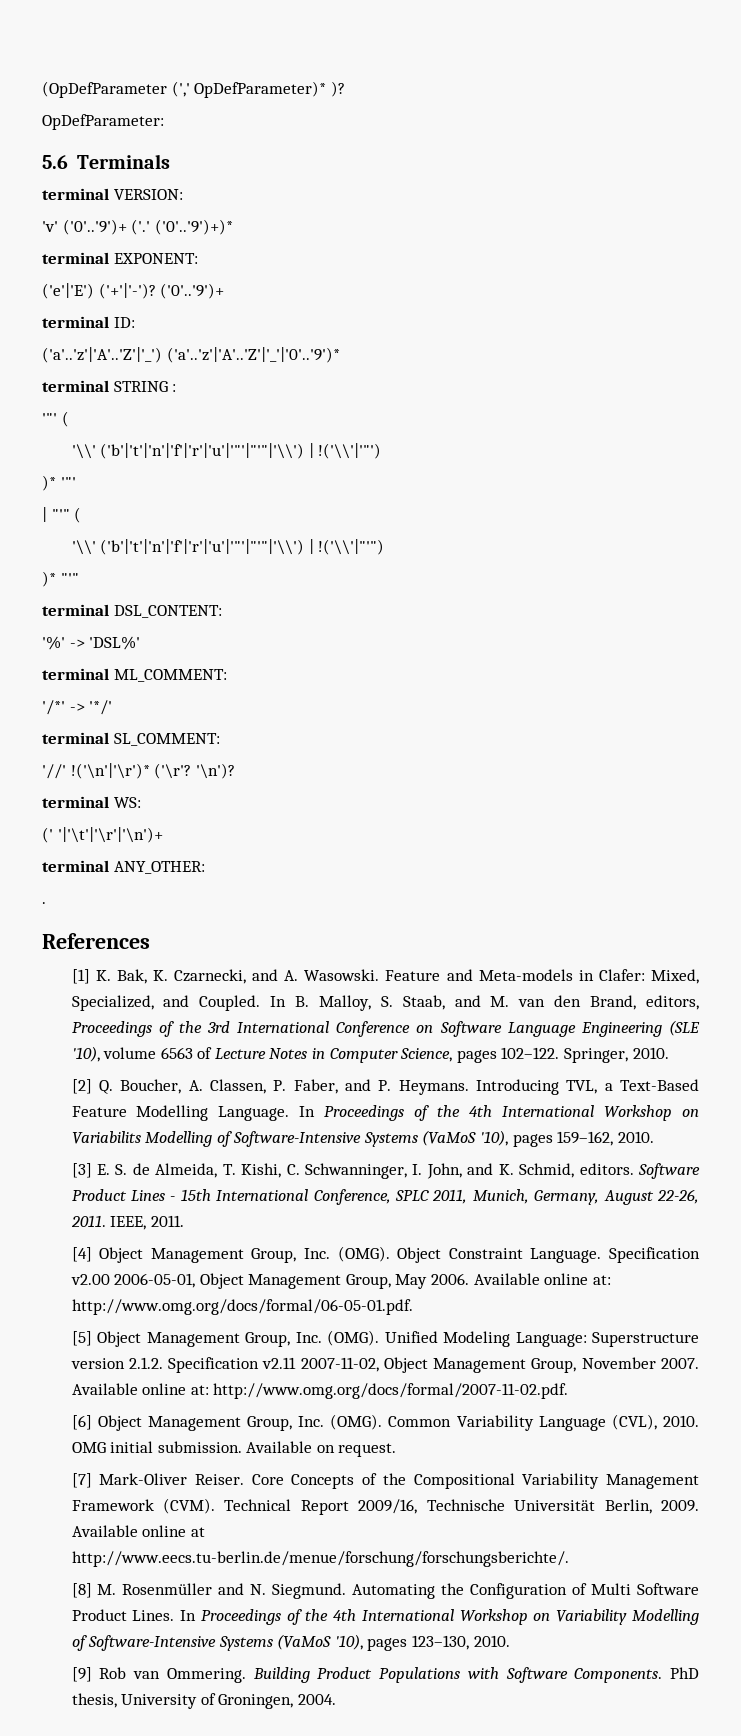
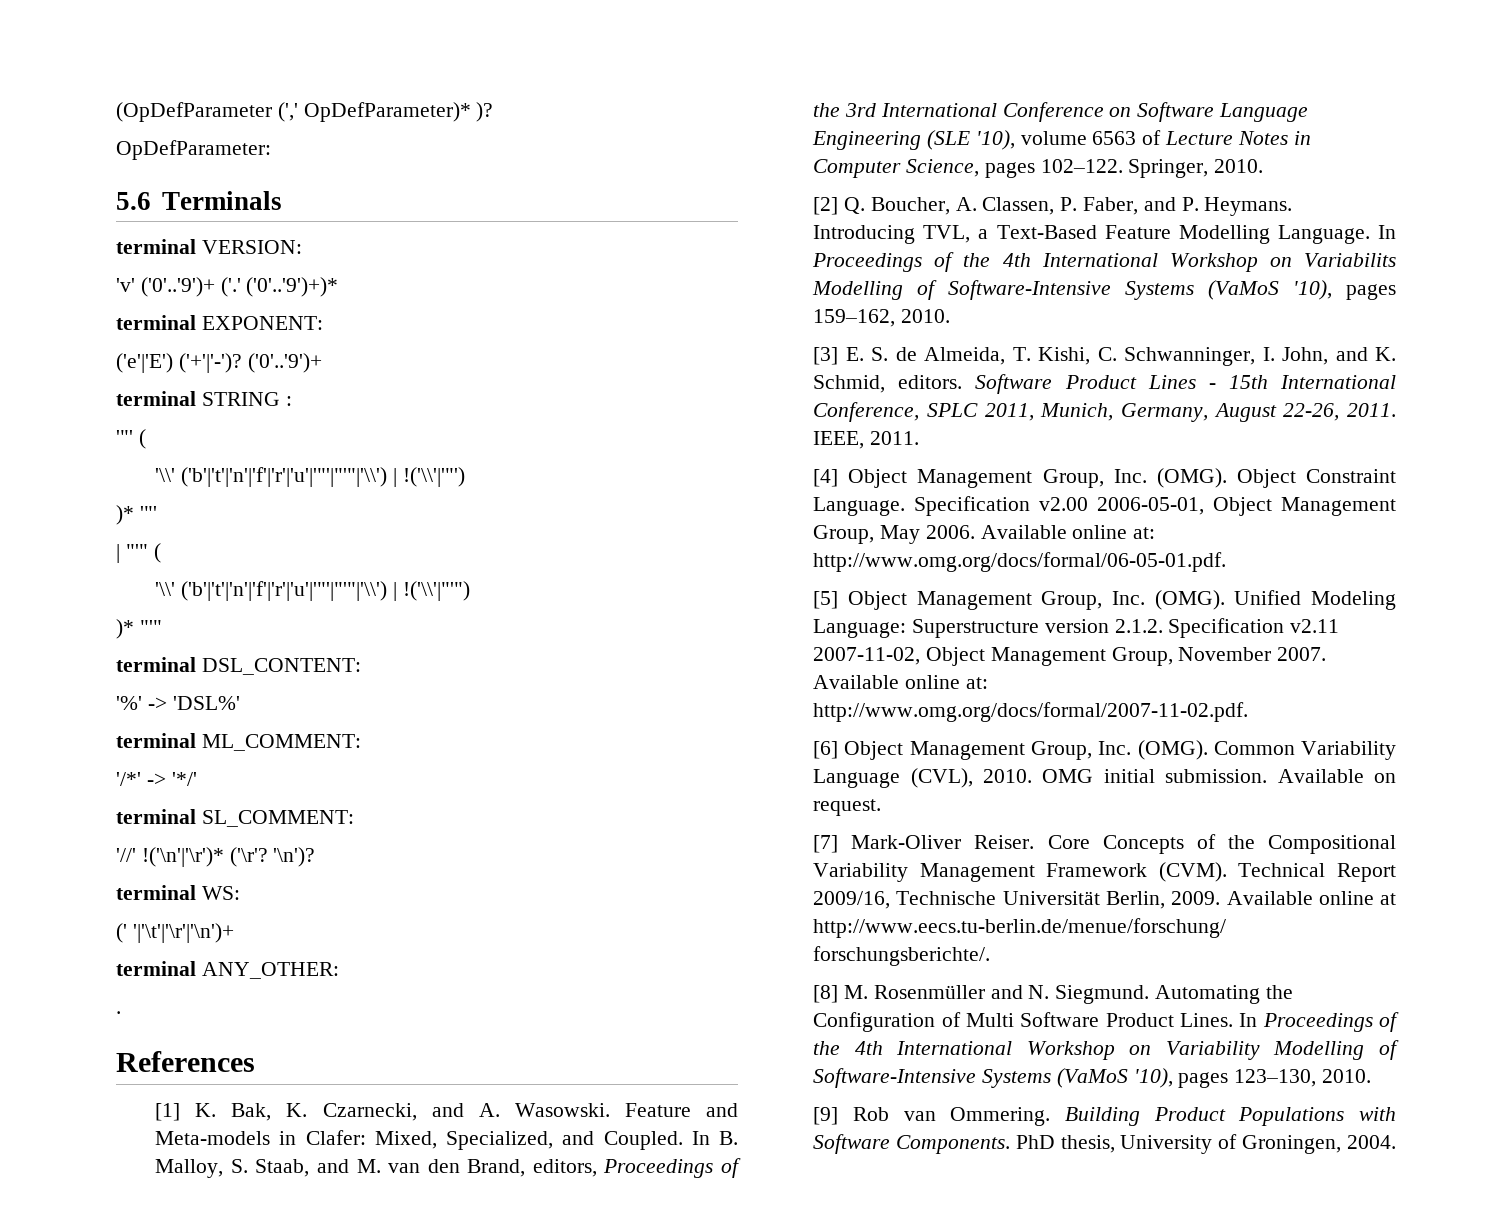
- terminal ID:
- ('a'..'z'|'A'..'Z'|'_') ('a'..'z'|'A'..'Z'|'_'|'0'..'9')*

